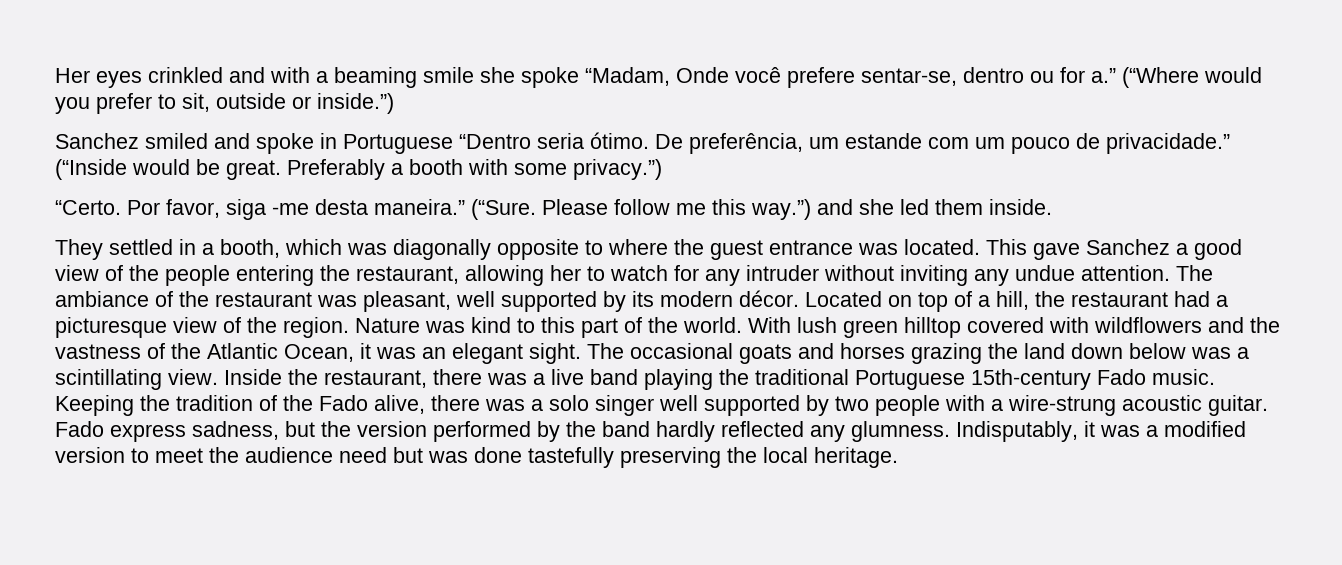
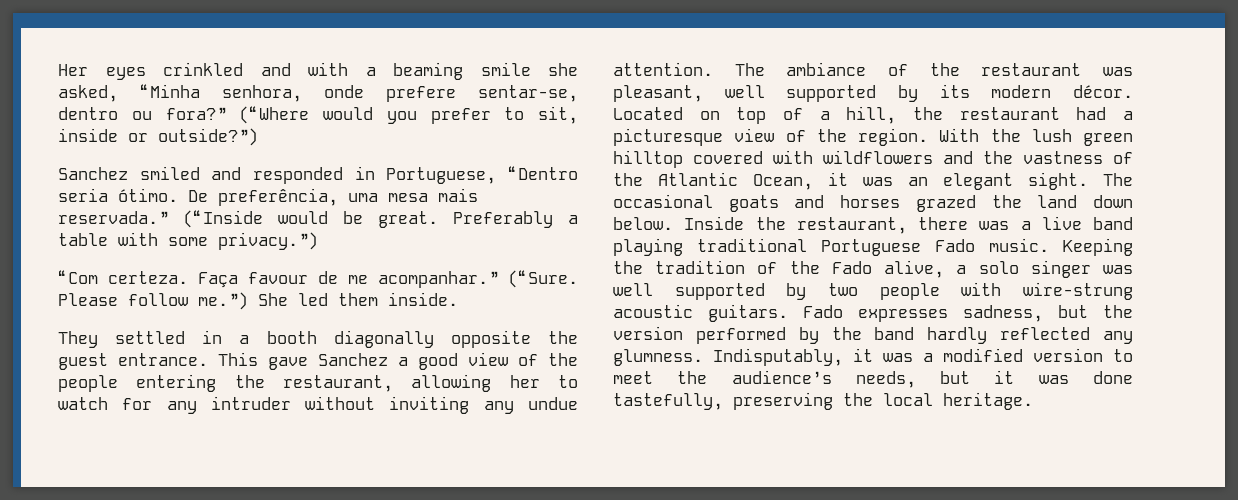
- Her eyes crinkled and with a beaming smile she spoke “Madam, Onde você prefere sentar-se, dentro ou for a.”
+ Her eyes crinkled and with a beaming smile she asked, “Minha senhora, onde prefere sentar-se, dentro ou fora?”
- (“Where would you prefer to sit, outside or inside.”)
+ (“Where would you prefer to sit, inside or outside?”)
- Sanchez smiled and spoke in Portuguese “Dentro seria ótimo.
+ Sanchez smiled and responded in Portuguese, “Dentro seria ótimo.
- De preferência, um estande com um pouco de privacidade.”
+ De preferência, uma mesa mais reservada.”
- Preferably a booth with some privacy.”)
+ Preferably a table with some privacy.”)
- “Certo. Por favor, siga -me desta maneira.” (“Sure. Please follow me this way.”) and she led them inside.
+ “Com certeza. Faça favour de me acompanhar.” (“Sure. Please follow me.”) She led them inside.
- They settled in a booth, which was diagonally opposite to where the guest entrance was located.
+ They settled in a booth diagonally opposite the guest entrance.
- Nature was kind to this part of the world. With lush green hilltop covered with wildflowers and the vastness of the Atlantic Ocean, it was an elegant sight.
+ With the lush green hilltop covered with wildflowers and the vastness of the Atlantic Ocean, it was an elegant sight.
- The occasional goats and horses grazing the land down below was a scintillating view.
+ The occasional goats and horses grazed the land down below.
- Inside the restaurant, there was a live band playing the traditional Portuguese 15th-century Fado music.
+ Inside the restaurant, there was a live band playing traditional Portuguese Fado music.
- Keeping the tradition of the Fado alive, there was a solo singer well supported by two people with a wire-strung acoustic guitar. Fado express sadness, but the version performed by the band hardly reflected any glumness.
+ Keeping the tradition of the Fado alive, a solo singer was well supported by two people with wire-strung acoustic guitars. Fado expresses sadness, but the version performed by the band hardly reflected any glumness.
- Indisputably, it was a modified version to meet the audience need but was done tastefully preserving the local heritage.
+ Indisputably, it was a modified version to meet the audience’s needs, but it was done tastefully, preserving the local heritage.

